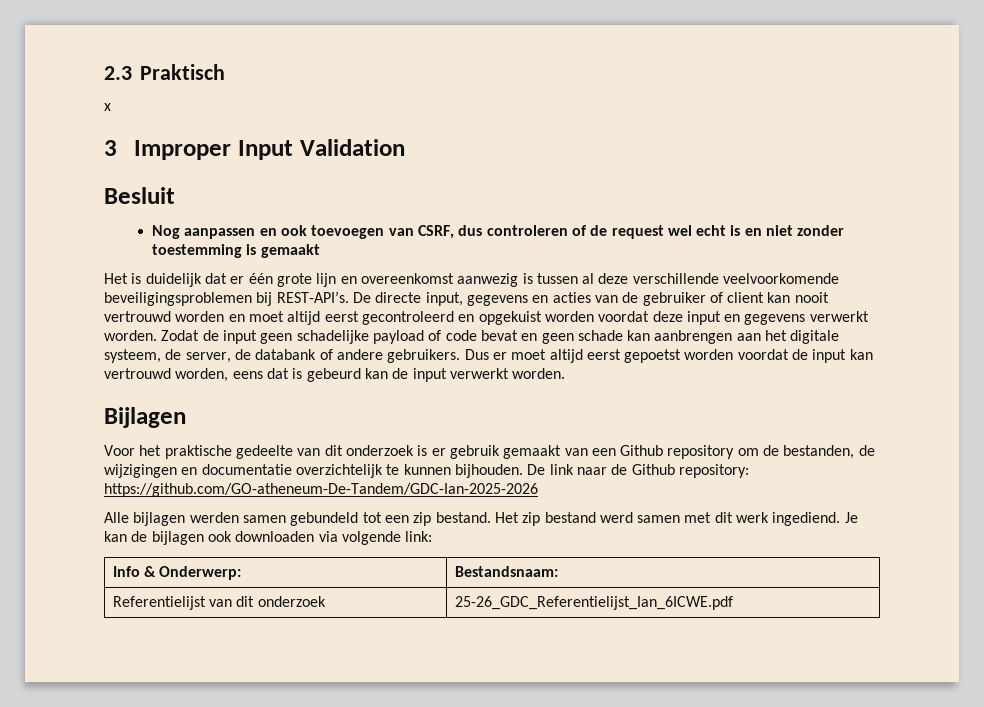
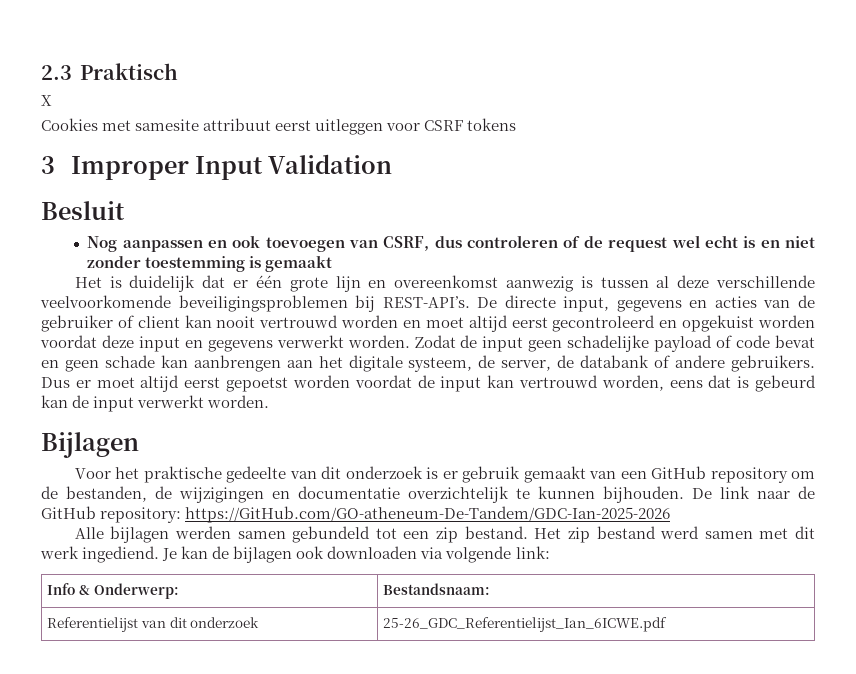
- x
+ X
+ Cookies met samesite attribuut eerst uitleggen voor CSRF tokens
- Voor het praktische gedeelte van dit onderzoek is er gebruik gemaakt van een Github repository om de bestanden, de wijzigingen en documentatie overzichtelijk te kunnen bijhouden.
+ Voor het praktische gedeelte van dit onderzoek is er gebruik gemaakt van een GitHub repository om de bestanden, de wijzigingen en documentatie overzichtelijk te kunnen bijhouden.
- De link naar de Github repository: https://github.com/GO-atheneum-De-Tandem/GDC-Ian-2025-2026
+ De link naar de GitHub repository: https://GitHub.com/GO-atheneum-De-Tandem/GDC-Ian-2025-2026

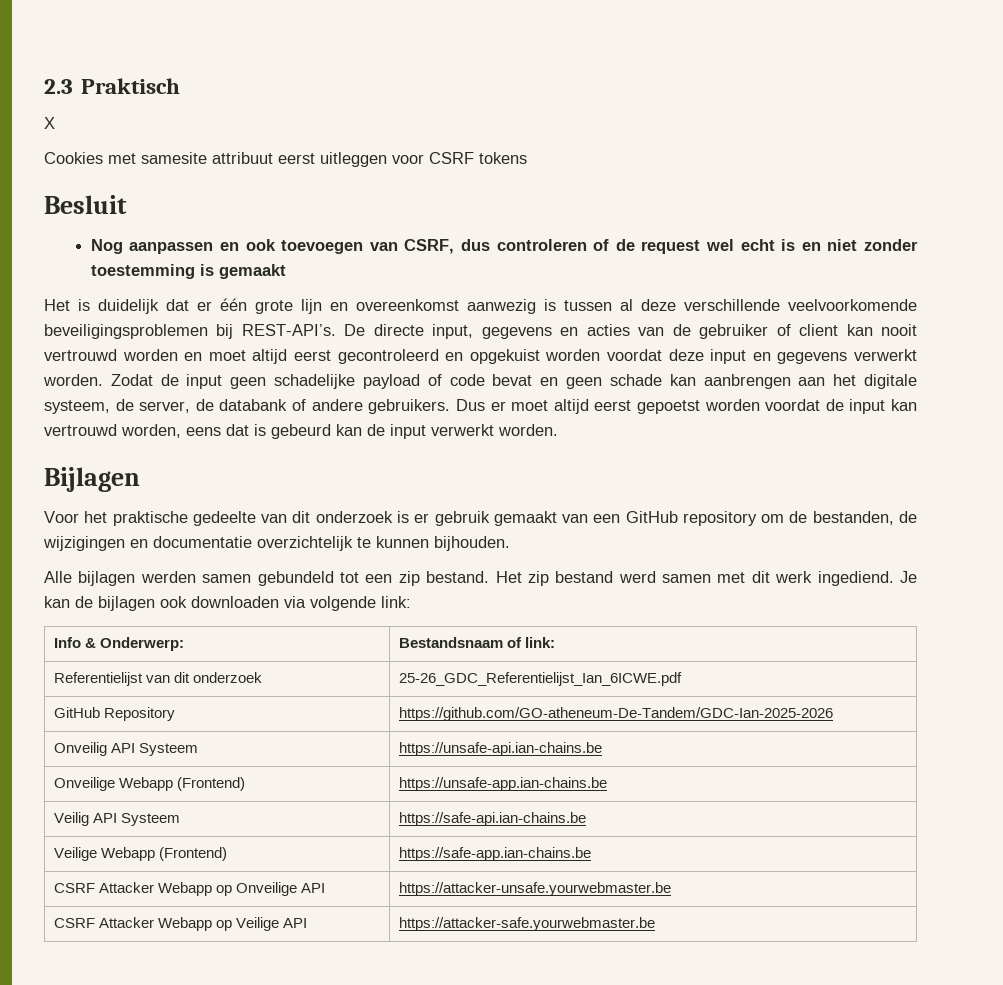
- 3 Improper Input Validation
- De link naar de GitHub repository: https://GitHub.com/GO-atheneum-De-Tandem/GDC-Ian-2025-2026
- Info & Onderwerp: | Bestandsnaam:
+ Info & Onderwerp: | Bestandsnaam of link:
+ GitHub Repository | https://github.com/GO-atheneum-De-Tandem/GDC-Ian-2025-2026
+ Onveilig API Systeem | https://unsafe-api.ian-chains.be
+ Onveilige Webapp (Frontend) | https://unsafe-app.ian-chains.be
+ Veilig API Systeem | https://safe-api.ian-chains.be
+ Veilige Webapp (Frontend) | https://safe-app.ian-chains.be
+ CSRF Attacker Webapp op Onveilige API | https://attacker-unsafe.yourwebmaster.be
+ CSRF Attacker Webapp op Veilige API | https://attacker-safe.yourwebmaster.be

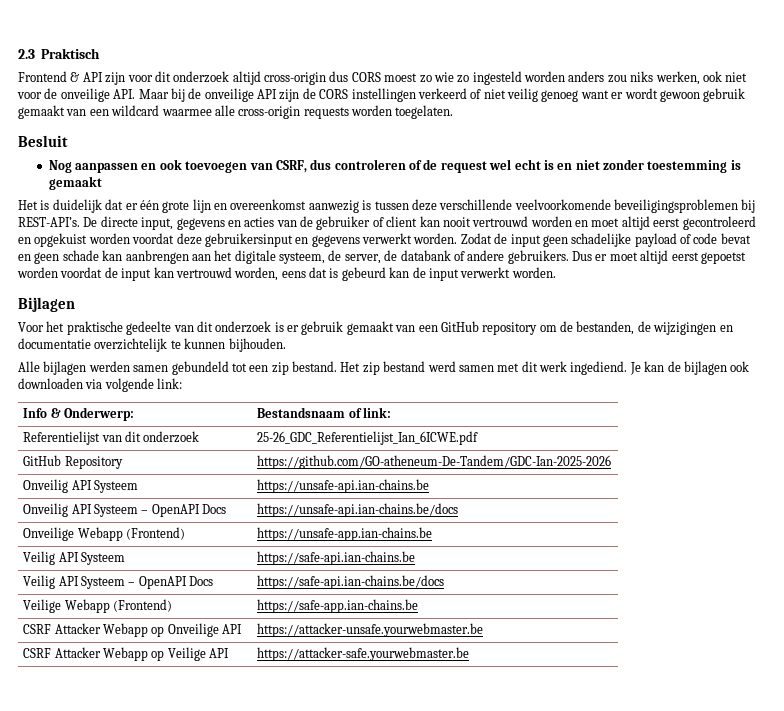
- X
- Cookies met samesite attribuut eerst uitleggen voor CSRF tokens
+ Frontend & API zijn voor dit onderzoek altijd cross-origin dus CORS moest zo wie zo ingesteld worden anders zou niks werken, ook niet voor de onveilige API. Maar bij de onveilige API zijn de CORS instellingen verkeerd of niet veilig genoeg want er wordt gewoon gebruik gemaakt van een wildcard waarmee alle cross-origin requests worden toegelaten.
- Het is duidelijk dat er één grote lijn en overeenkomst aanwezig is tussen al deze verschillende veelvoorkomende beveiligingsproblemen bij REST-API’s.
+ Het is duidelijk dat er één grote lijn en overeenkomst aanwezig is tussen deze verschillende veelvoorkomende beveiligingsproblemen bij REST-API’s.
- De directe input, gegevens en acties van de gebruiker of client kan nooit vertrouwd worden en moet altijd eerst gecontroleerd en opgekuist worden voordat deze input en gegevens verwerkt worden.
+ De directe input, gegevens en acties van de gebruiker of client kan nooit vertrouwd worden en moet altijd eerst gecontroleerd en opgekuist worden voordat deze gebruikersinput en gegevens verwerkt worden.
+ Onveilig API Systeem – OpenAPI Docs | https://unsafe-api.ian-chains.be/docs
+ Veilig API Systeem – OpenAPI Docs | https://safe-api.ian-chains.be/docs

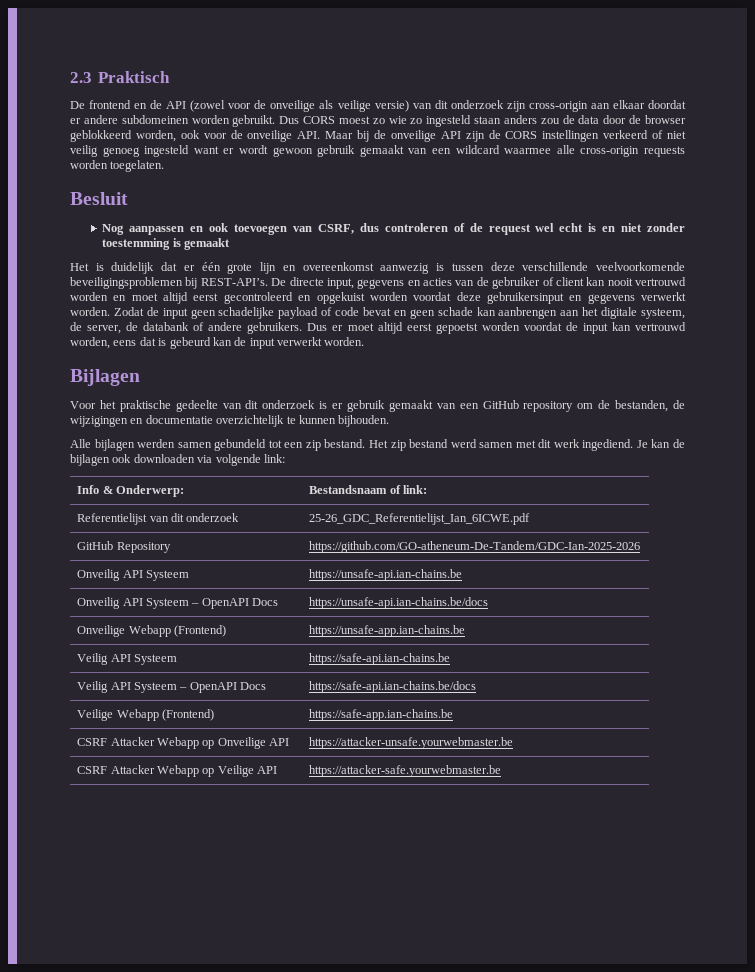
- Frontend & API zijn voor dit onderzoek altijd cross-origin dus CORS moest zo wie zo ingesteld worden anders zou niks werken, ook niet voor de onveilige API. Maar bij de onveilige API zijn de CORS instellingen verkeerd of niet veilig genoeg want er wordt gewoon gebruik gemaakt van een wildcard waarmee alle cross-origin requests worden toegelaten.
+ De frontend en de API (zowel voor de onveilige als veilige versie) van dit onderzoek zijn cross-origin aan elkaar doordat er andere subdomeinen worden gebruikt. Dus CORS moest zo wie zo ingesteld staan anders zou de data door de browser geblokkeerd worden, ook voor de onveilige API. Maar bij de onveilige API zijn de CORS instellingen verkeerd of niet veilig genoeg ingesteld want er wordt gewoon gebruik gemaakt van een wildcard waarmee alle cross-origin requests worden toegelaten.

